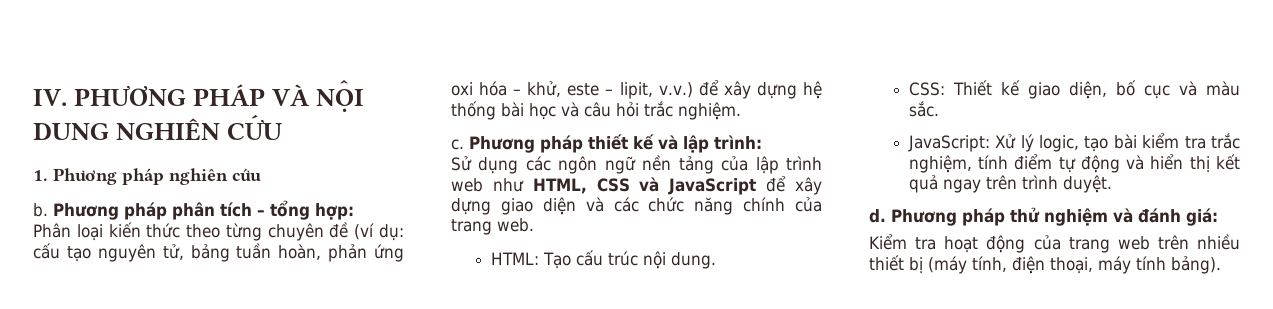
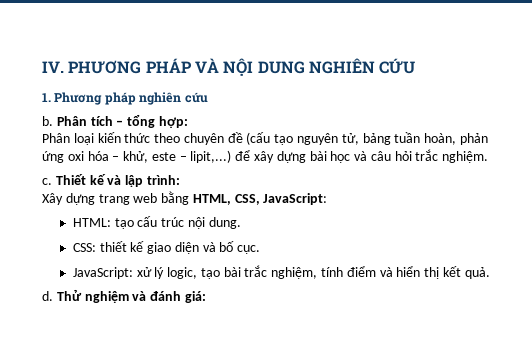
- Phương pháp phân tích – tổng hợp:
+ Phân tích – tổng hợp:
- Phân loại kiến thức theo từng chuyên đề (ví dụ: cấu tạo nguyên tử, bảng tuần hoàn, phản ứng oxi hóa – khử, este – lipit, v.v.) để xây dựng hệ thống bài học và câu hỏi trắc nghiệm.
+ Phân loại kiến thức theo chuyên đề (cấu tạo nguyên tử, bảng tuần hoàn, phản ứng oxi hóa – khử, este – lipit,...) để xây dựng bài học và câu hỏi trắc nghiệm.
- Phương pháp thiết kế và lập trình:
+ Thiết kế và lập trình:
- Sử dụng các ngôn ngữ nền tảng của lập trình web như HTML, CSS và JavaScript để xây dựng giao diện và các chức năng chính của trang web.
+ Xây dựng trang web bằng HTML, CSS, JavaScript:
- HTML: Tạo cấu trúc nội dung.
+ HTML: tạo cấu trúc nội dung.
- CSS: Thiết kế giao diện, bố cục và màu sắc.
- JavaScript: Xử lý logic, tạo bài kiểm tra trắc nghiệm, tính điểm tự động và hiển thị kết quả ngay trên trình duyệt.
- d. Phương pháp thử nghiệm và đánh giá:
- Kiểm tra hoạt động của trang web trên nhiều thiết bị (máy tính, điện thoại, máy tính bảng).
+ CSS: thiết kế giao diện và bố cục.
+ JavaScript: xử lý logic, tạo bài trắc nghiệm, tính điểm và hiển thị kết quả.
+ d. Thử nghiệm và đánh giá:

